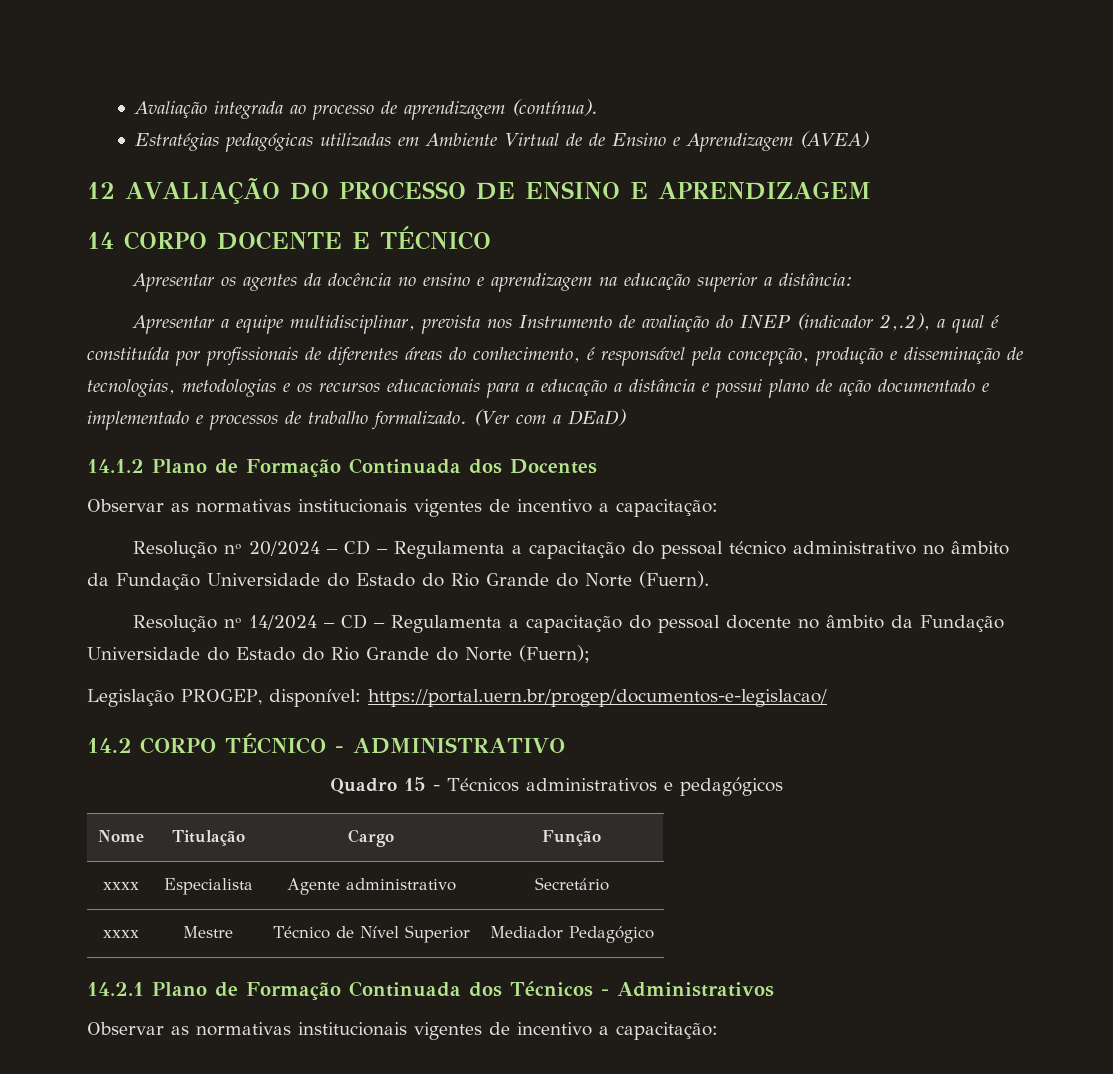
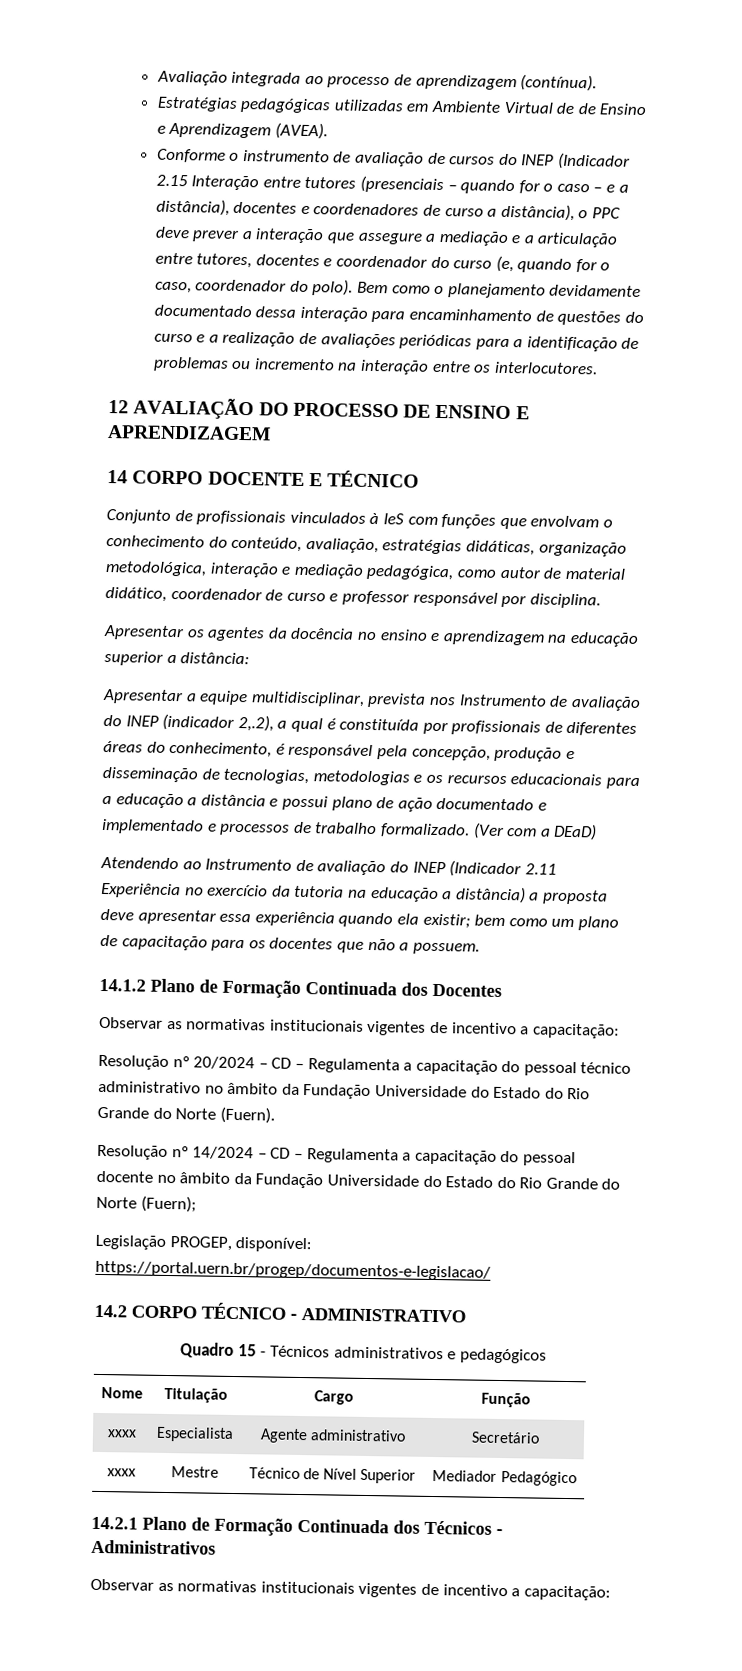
- Estratégias pedagógicas utilizadas em Ambiente Virtual de de Ensino e Aprendizagem (AVEA)
+ Estratégias pedagógicas utilizadas em Ambiente Virtual de de Ensino e Aprendizagem (AVEA).
+ Conforme o instrumento de avaliação de cursos do INEP (Indicador 2.15 Interação entre tutores (presenciais – quando for o caso – e a distância), docentes e coordenadores de curso a distância), o PPC deve prever a interação que assegure a mediação e a articulação entre tutores, docentes e coordenador do curso (e, quando for o caso, coordenador do polo). Bem como o planejamento devidamente documentado dessa interação para encaminhamento de questões do curso e a realização de avaliações periódicas para a identificação de problemas ou incremento na interação entre os interlocutores.
+ Conjunto de profissionais vinculados à IeS com funções que envolvam o conhecimento do conteúdo, avaliação, estratégias didáticas, organização metodológica, interação e mediação pedagógica, como autor de material didático, coordenador de curso e professor responsável por disciplina.
+ Atendendo ao Instrumento de avaliação do INEP (Indicador 2.11 Experiência no exercício da tutoria na educação a distância) a proposta deve apresentar essa experiência quando ela existir; bem como um plano de capacitação para os docentes que não a possuem.

